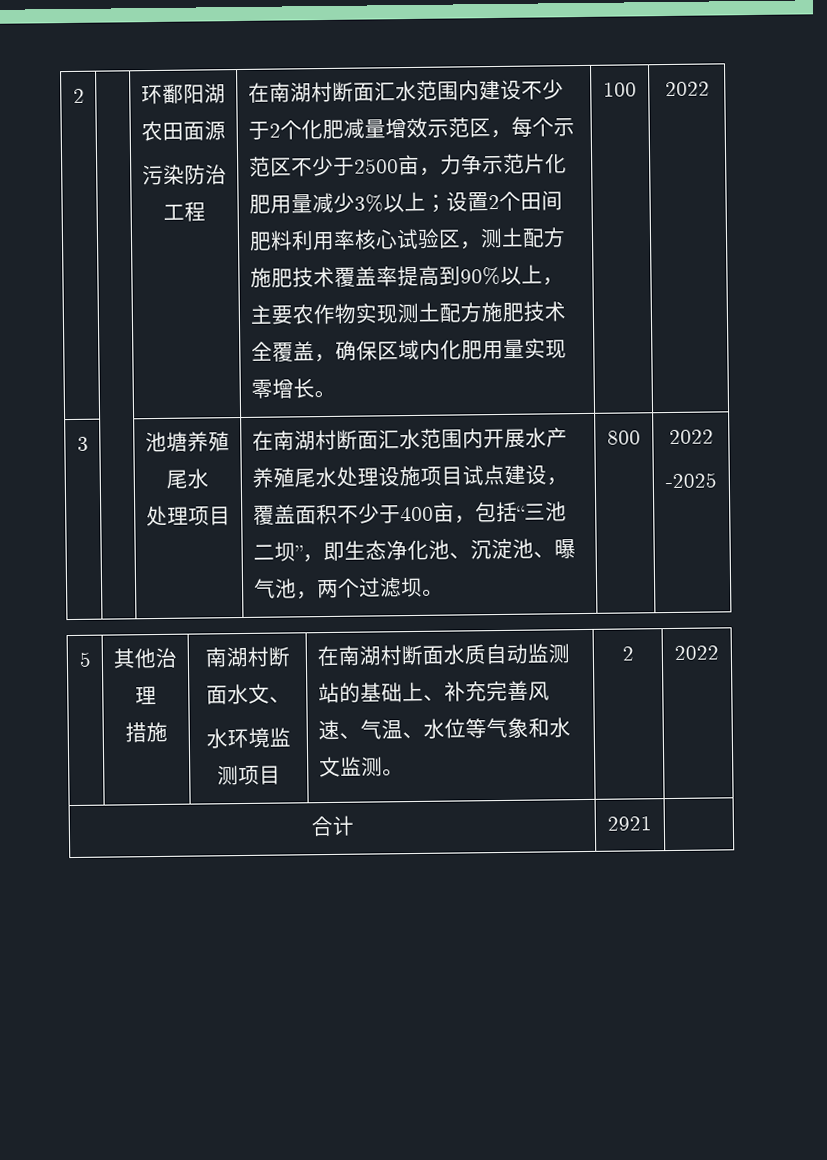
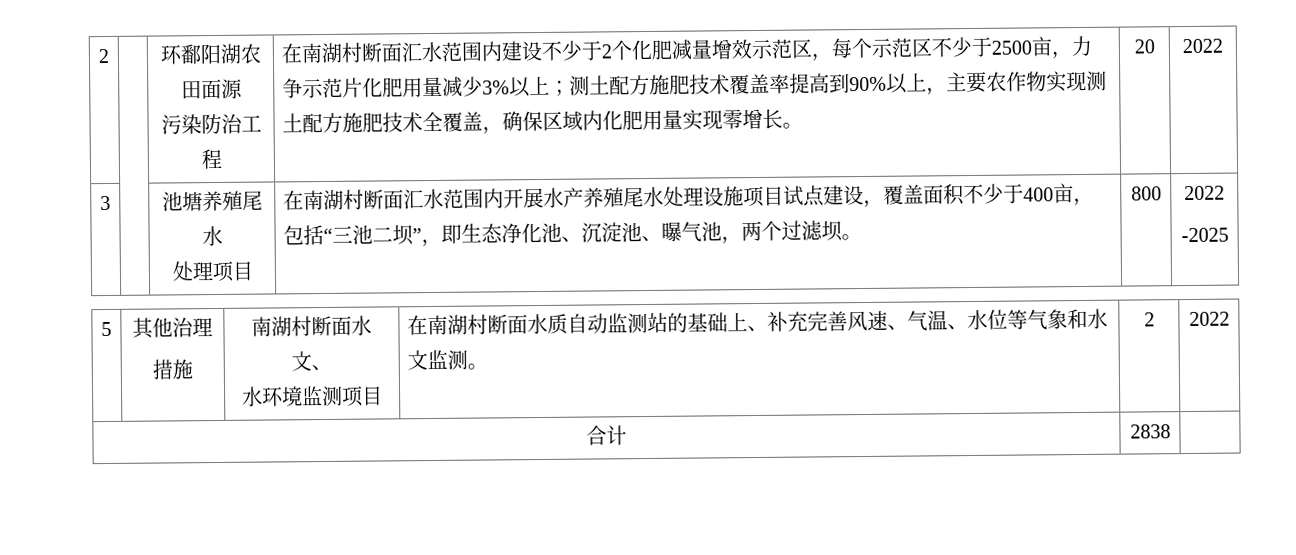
- 在南湖村断面汇水范围内建设不少于2个化肥减量增效示范区，每个示范区不少于2500亩，力争示范片化肥用量减少3%以上；设置2个田间肥料利用率核心试验区，测土配方施肥技术覆盖率提高到90%以上，主要农作物实现测土配方施肥技术全覆盖，确保区域内化肥用量实现零增长。
+ 在南湖村断面汇水范围内建设不少于2个化肥减量增效示范区，每个示范区不少于2500亩，力争示范片化肥用量减少3%以上；测土配方施肥技术覆盖率提高到90%以上，主要农作物实现测土配方施肥技术全覆盖，确保区域内化肥用量实现零增长。
- 100
+ 20
- 合计 | 2921 |
+ 合计 | 2838 |

